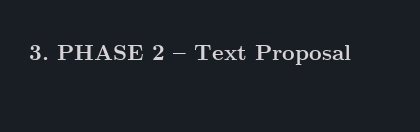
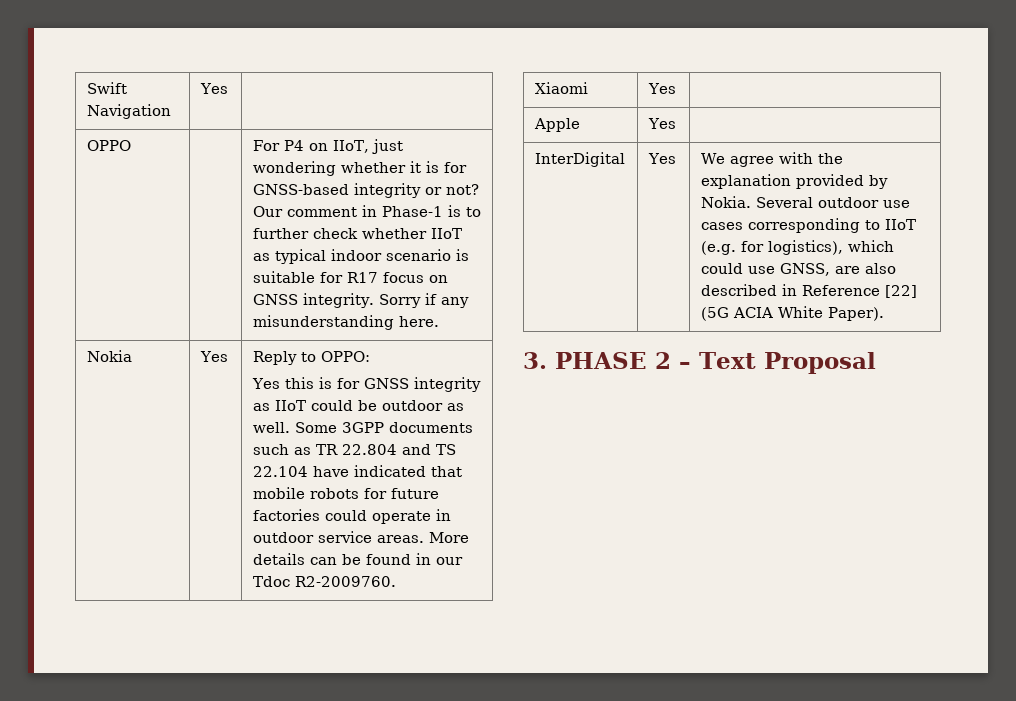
+ Swift Navigation | Yes |
+ OPPO | | For P4 on IIoT, just wondering whether it is for GNSS-based integrity or not? Our comment in Phase-1 is to further check whether IIoT as typical indoor scenario is suitable for R17 focus on GNSS integrity. Sorry if any misunderstanding here.
+ Nokia | Yes | Reply to OPPO:
+ Yes this is for GNSS integrity as IIoT could be outdoor as well. Some 3GPP documents such as TR 22.804 and TS 22.104 have indicated that mobile robots for future factories could operate in outdoor service areas. More details can be found in our Tdoc R2-2009760.
+ Xiaomi | Yes |
+ Apple | Yes |
+ InterDigital | Yes | We agree with the explanation provided by Nokia. Several outdoor use cases corresponding to IIoT (e.g. for logistics), which could use GNSS, are also described in Reference [22] (5G ACIA White Paper).

